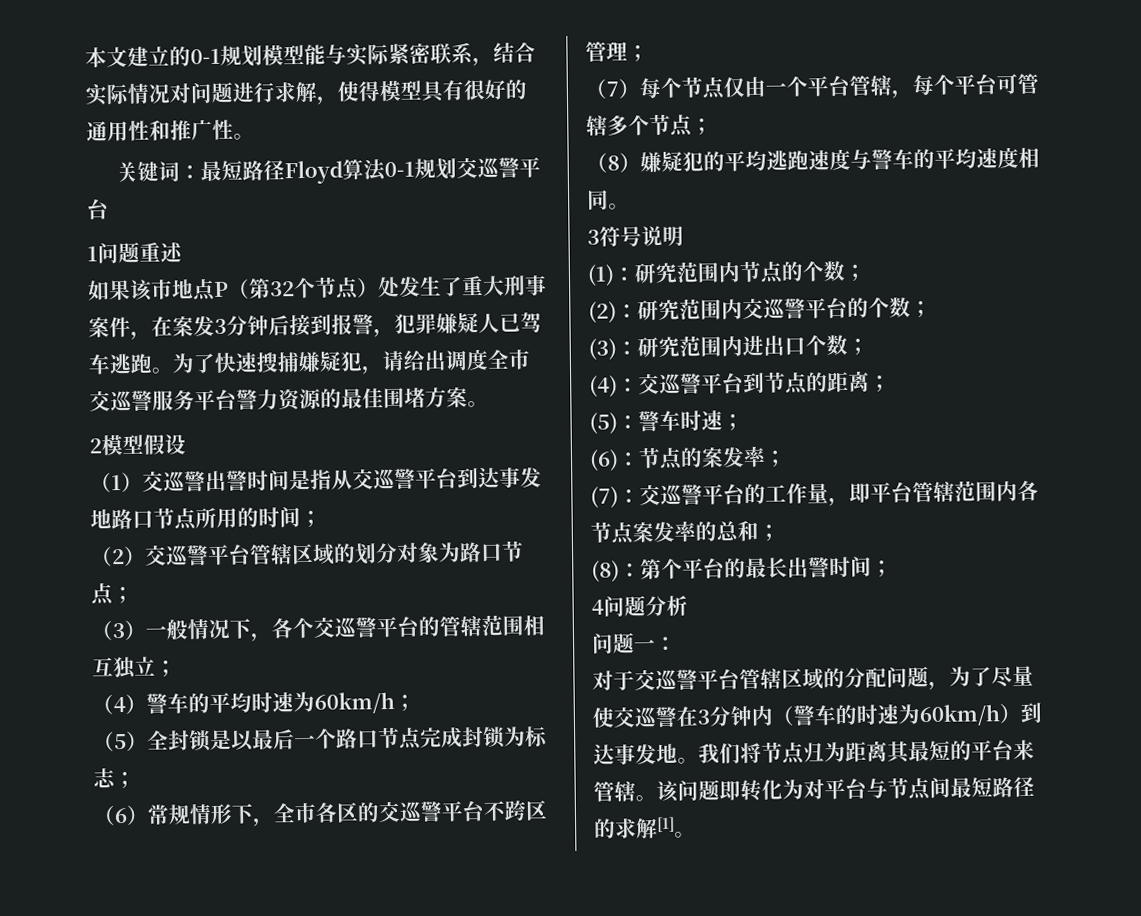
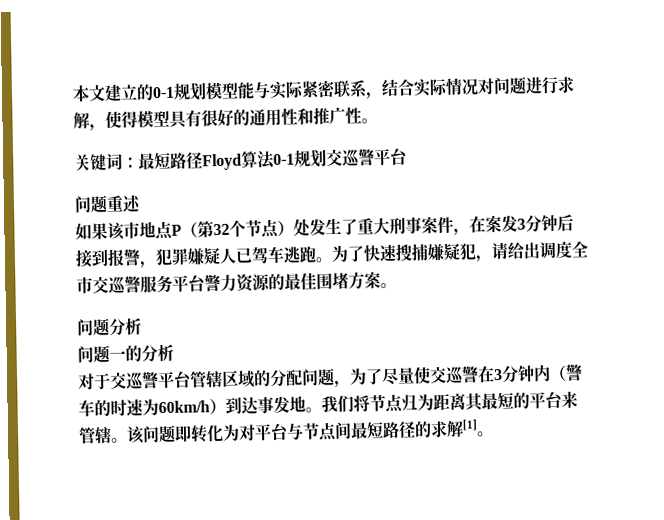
- 1问题重述
+ 问题重述
- 2模型假设
- （1）交巡警出警时间是指从交巡警平台到达事发地路口节点所用的时间；
- （2）交巡警平台管辖区域的划分对象为路口节点；
- （3）一般情况下，各个交巡警平台的管辖范围相互独立；
- （4）警车的平均时速为60km/h；
- （5）全封锁是以最后一个路口节点完成封锁为标志；
- （6）常规情形下，全市各区的交巡警平台不跨区管理；
- （7）每个节点仅由一个平台管辖，每个平台可管辖多个节点；
- （8）嫌疑犯的平均逃跑速度与警车的平均速度相同。
- 3符号说明
- (1)：研究范围内节点的个数；
- (2)：研究范围内交巡警平台的个数；
- (3)：研究范围内进出口个数；
- (4)：交巡警平台到节点的距离；
- (5)：警车时速；
- (6)：节点的案发率；
- (7)：交巡警平台的工作量，即平台管辖范围内各节点案发率的总和；
- (8)：第个平台的最长出警时间；
- 4问题分析
+ 问题分析
- 问题一：
+ 问题一的分析

